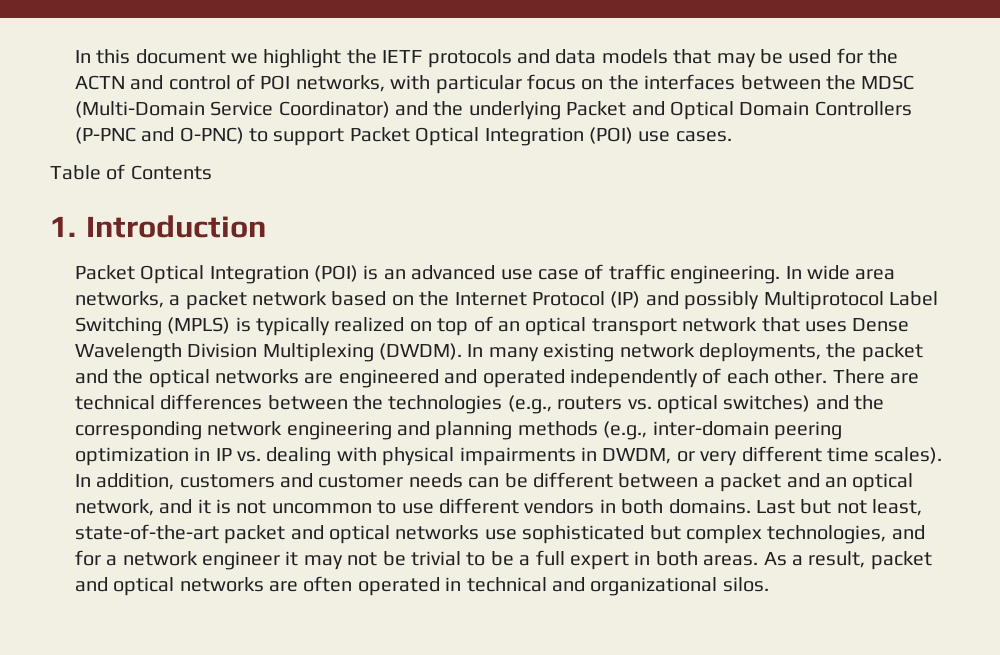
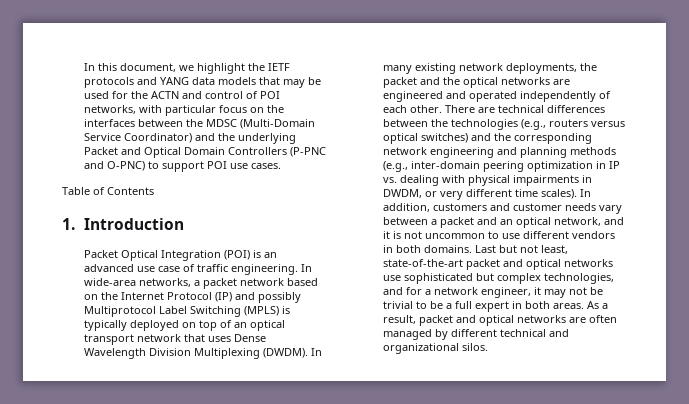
- In this document we highlight the IETF protocols and data models that may be used for the ACTN and control of POI networks, with particular focus on the interfaces between the MDSC (Multi-Domain Service Coordinator) and the underlying Packet and Optical Domain Controllers (P-PNC and O-PNC) to support Packet Optical Integration (POI) use cases.
+ In this document, we highlight the IETF protocols and YANG data models that may be used for the ACTN and control of POI networks, with particular focus on the interfaces between the MDSC (Multi-Domain Service Coordinator) and the underlying Packet and Optical Domain Controllers (P-PNC and O-PNC) to support POI use cases.
- In wide area networks, a packet network based on the Internet Protocol (IP) and possibly Multiprotocol Label Switching (MPLS) is typically realized on top of an optical transport network that uses Dense Wavelength Division Multiplexing (DWDM).
+ In wide-area networks, a packet network based on the Internet Protocol (IP) and possibly Multiprotocol Label Switching (MPLS) is typically deployed on top of an optical transport network that uses Dense Wavelength Division Multiplexing (DWDM).
- There are technical differences between the technologies (e.g., routers vs. optical switches) and the corresponding network engineering and planning methods (e.g., inter-domain peering optimization in IP vs. dealing with physical impairments in DWDM, or very different time scales).
+ There are technical differences between the technologies (e.g., routers versus optical switches) and the corresponding network engineering and planning methods (e.g., inter-domain peering optimization in IP vs. dealing with physical impairments in DWDM, or very different time scales).
- In addition, customers and customer needs can be different between a packet and an optical network, and it is not uncommon to use different vendors in both domains.
+ In addition, customers and customer needs vary between a packet and an optical network, and it is not uncommon to use different vendors in both domains.
- Last but not least, state-of-the-art packet and optical networks use sophisticated but complex technologies, and for a network engineer it may not be trivial to be a full expert in both areas.
+ Last but not least, state-of-the-art packet and optical networks use sophisticated but complex technologies, and for a network engineer, it may not be trivial to be a full expert in both areas.
- As a result, packet and optical networks are often operated in technical and organizational silos.
+ As a result, packet and optical networks are often managed by different technical and organizational silos.

